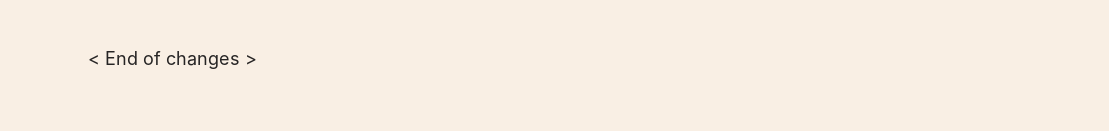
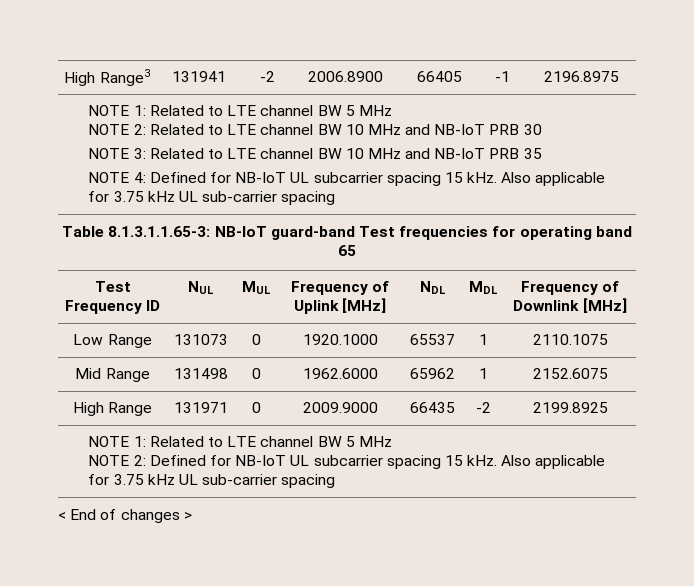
+ High Range3 | 131941 | -2 | 2006.8900 | 66405 | -1 | 2196.8975
+ NOTE 1: Related to LTE channel BW 5 MHz
+ NOTE 2: Related to LTE channel BW 10 MHz and NB-IoT PRB 30
+ NOTE 3: Related to LTE channel BW 10 MHz and NB-IoT PRB 35
+ NOTE 4: Defined for NB-IoT UL subcarrier spacing 15 kHz. Also applicable for 3.75 kHz UL sub-carrier spacing
+ Table 8.1.3.1.1.65-3: NB-IoT guard-band Test frequencies for operating band 65
+ Test Frequency ID | NUL | MUL | Frequency of Uplink [MHz] | NDL | MDL | Frequency of Downlink [MHz]
+ Low Range | 131073 | 0 | 1920.1000 | 65537 | 1 | 2110.1075
+ Mid Range | 131498 | 0 | 1962.6000 | 65962 | 1 | 2152.6075
+ High Range | 131971 | 0 | 2009.9000 | 66435 | -2 | 2199.8925
+ NOTE 1: Related to LTE channel BW 5 MHz
+ NOTE 2: Defined for NB-IoT UL subcarrier spacing 15 kHz. Also applicable for 3.75 kHz UL sub-carrier spacing

